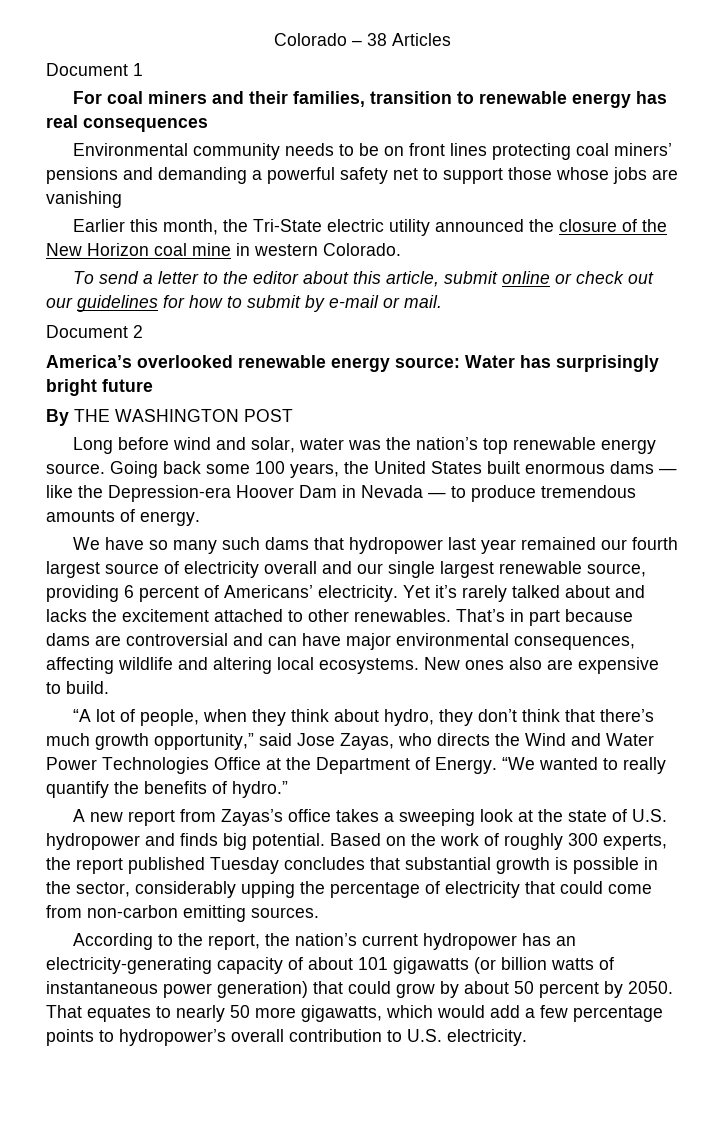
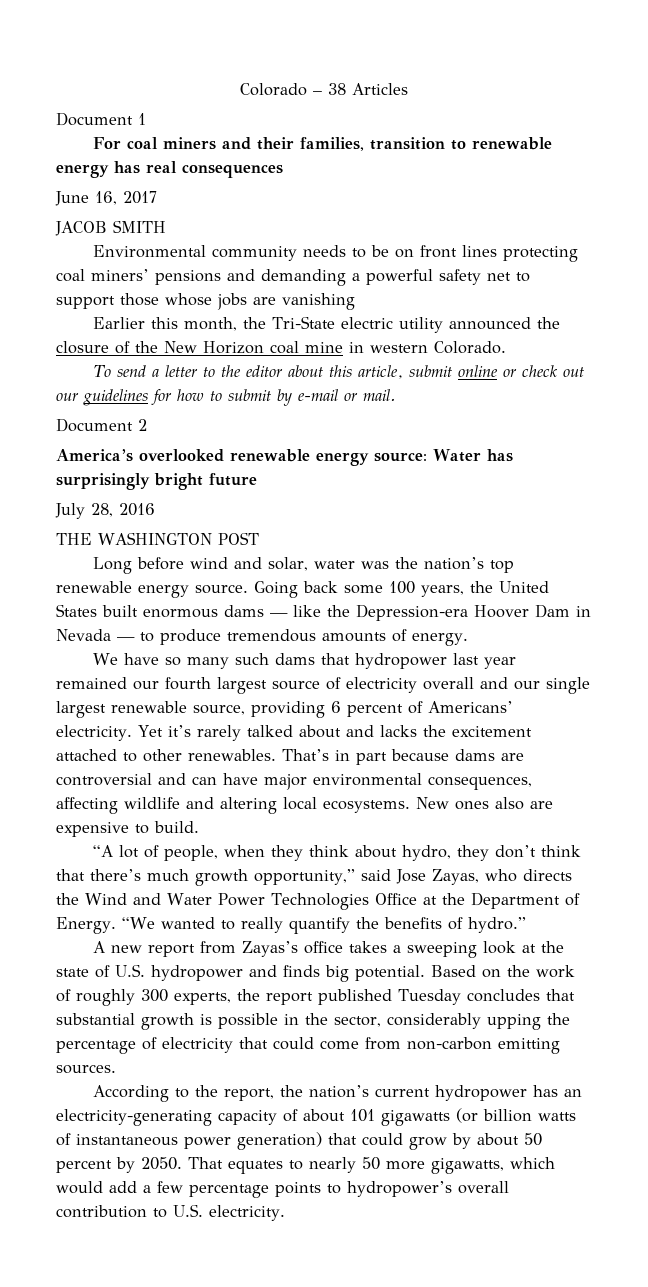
+ June 16, 2017
+ JACOB SMITH
- By THE WASHINGTON POST
+ July 28, 2016
+ THE WASHINGTON POST

